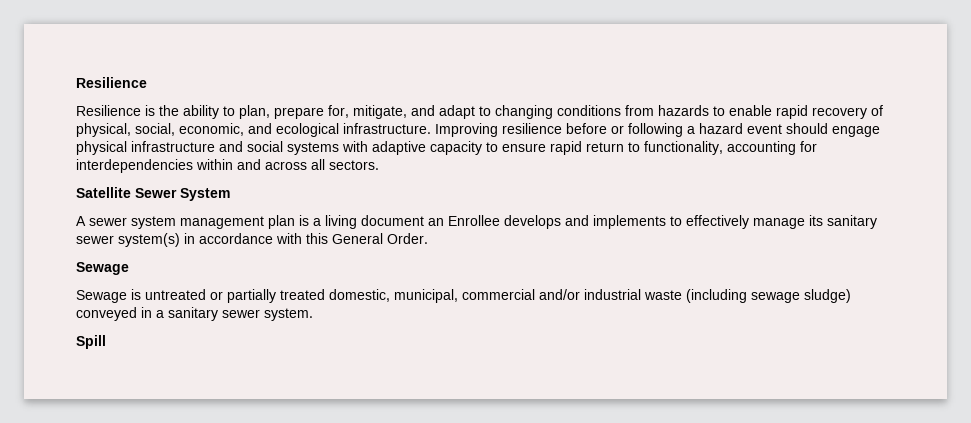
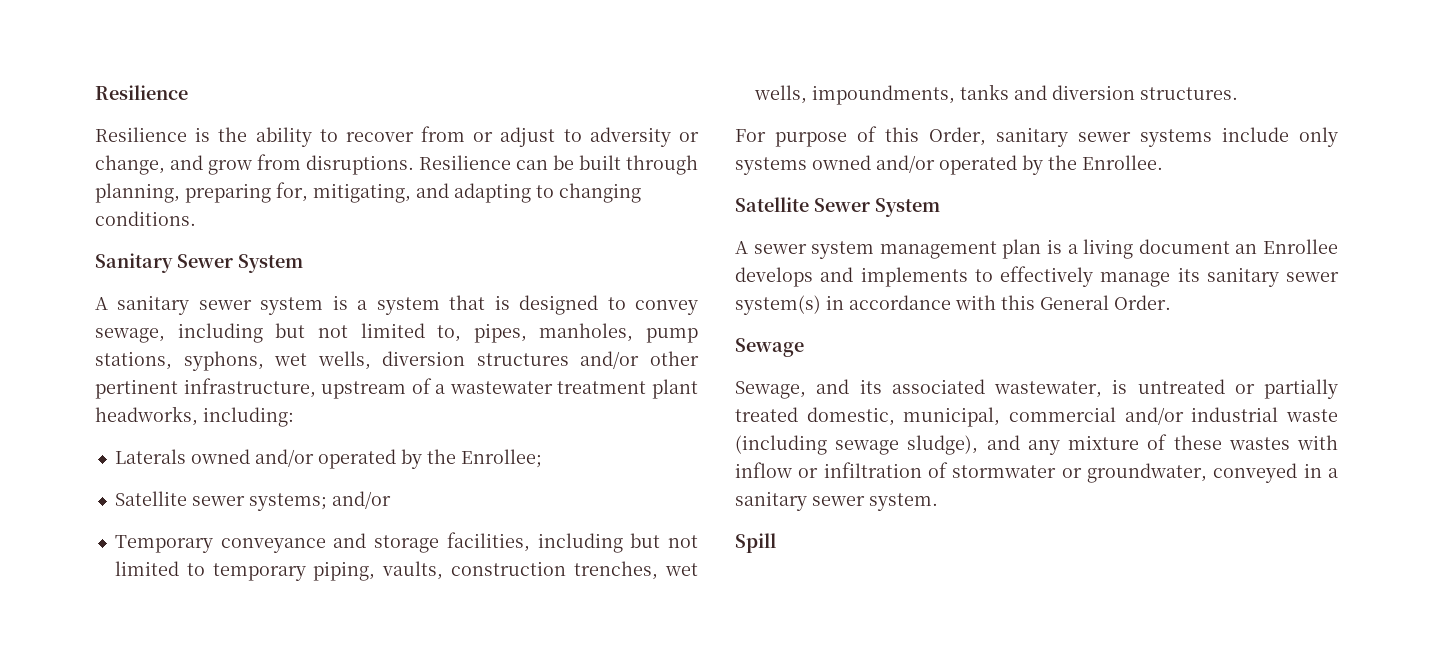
- Resilience is the ability to plan, prepare for, mitigate, and adapt to changing conditions from hazards to enable rapid recovery of physical, social, economic, and ecological infrastructure. Improving resilience before or following a hazard event should engage physical infrastructure and social systems with adaptive capacity to ensure rapid return to functionality, accounting for interdependencies within and across all sectors.
+ Resilience is the ability to recover from or adjust to adversity or change, and grow from disruptions. Resilience can be built through planning, preparing for, mitigating, and adapting to changing conditions.
+ Sanitary Sewer System
+ A sanitary sewer system is a system that is designed to convey sewage, including but not limited to, pipes, manholes, pump stations, syphons, wet wells, diversion structures and/or other pertinent infrastructure, upstream of a wastewater treatment plant headworks, including:
+ Laterals owned and/or operated by the Enrollee;
+ Satellite sewer systems; and/or
+ Temporary conveyance and storage facilities, including but not limited to temporary piping, vaults, construction trenches, wet wells, impoundments, tanks and diversion structures.
+ For purpose of this Order, sanitary sewer systems include only systems owned and/or operated by the Enrollee.
- Sewage is untreated or partially treated domestic, municipal, commercial and/or industrial waste (including sewage sludge) conveyed in a sanitary sewer system.
+ Sewage, and its associated wastewater, is untreated or partially treated domestic, municipal, commercial and/or industrial waste (including sewage sludge), and any mixture of these wastes with inflow or infiltration of stormwater or groundwater, conveyed in a sanitary sewer system.

